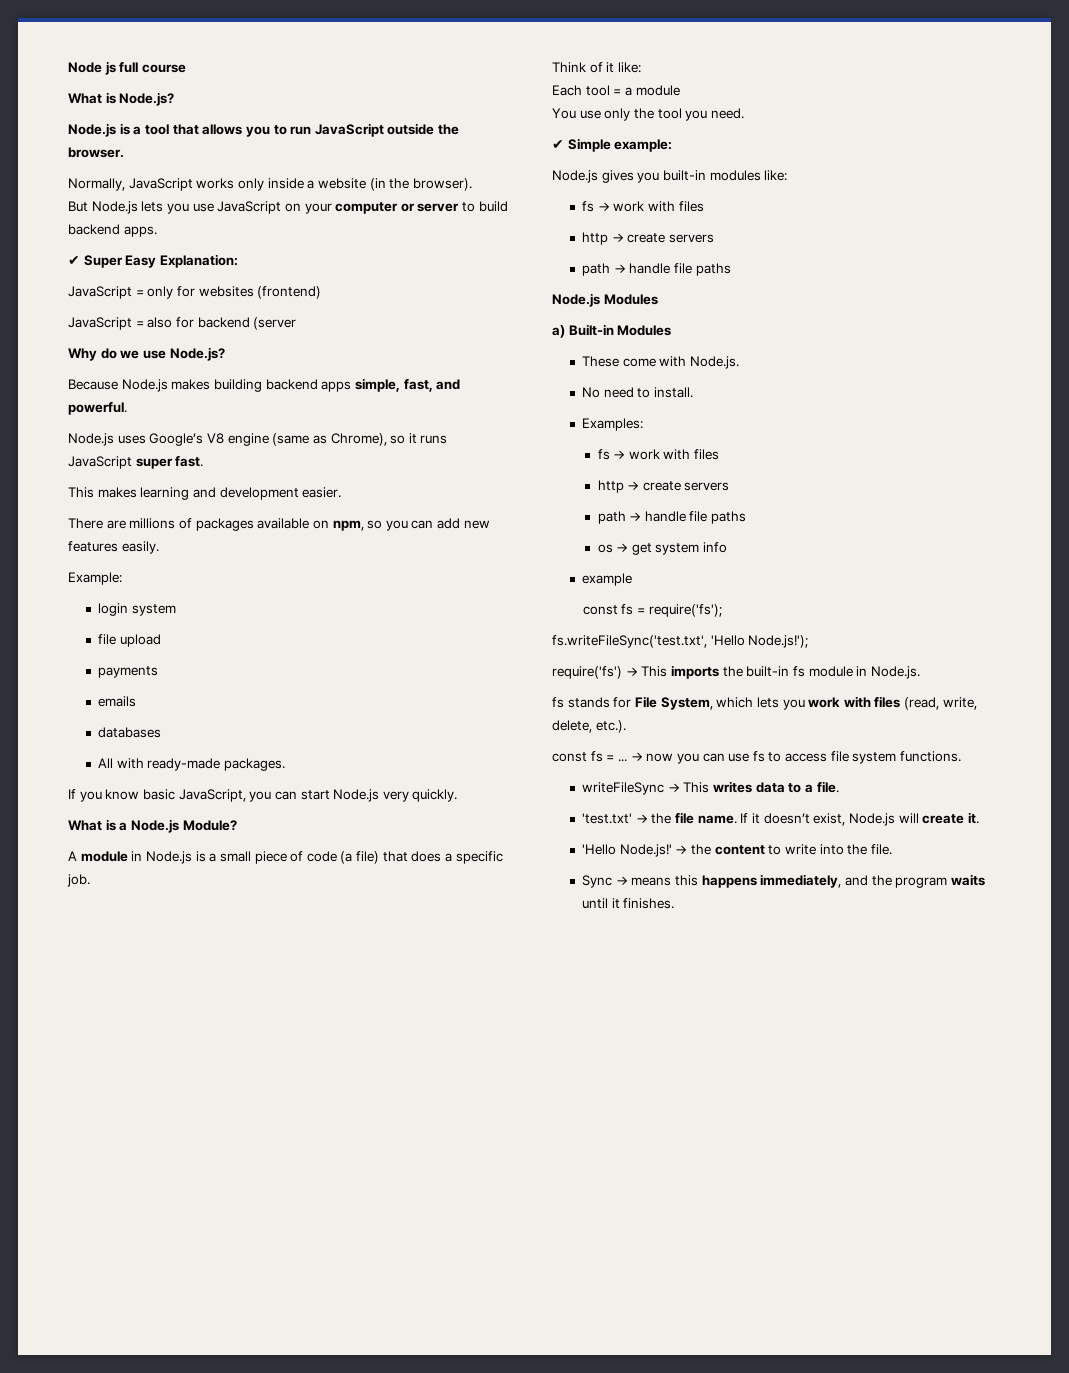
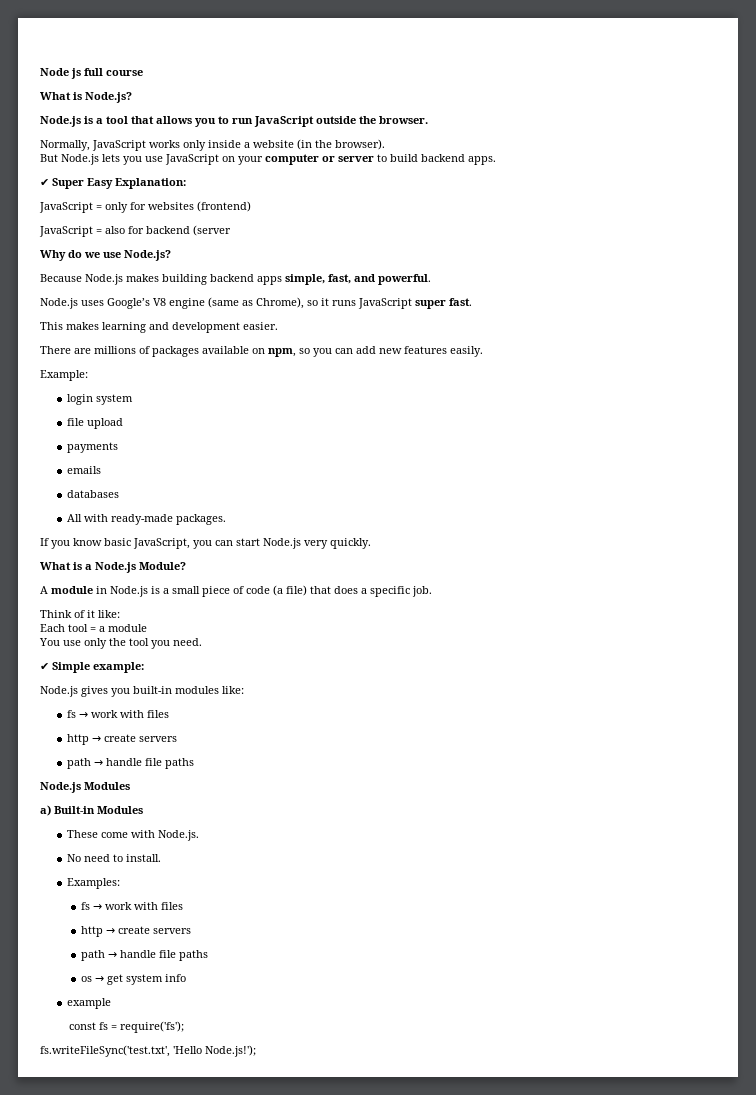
- require('fs') → This imports the built-in fs module in Node.js.
- fs stands for File System, which lets you work with files (read, write, delete, etc.).
- const fs = ... → now you can use fs to access file system functions.
- writeFileSync → This writes data to a file.
- 'test.txt' → the file name. If it doesn’t exist, Node.js will create it.
- 'Hello Node.js!' → the content to write into the file.
- Sync → means this happens immediately, and the program waits until it finishes.

